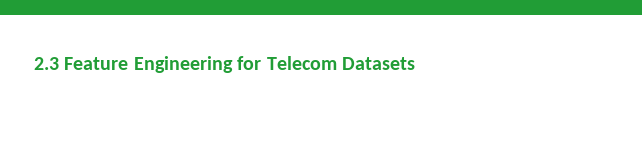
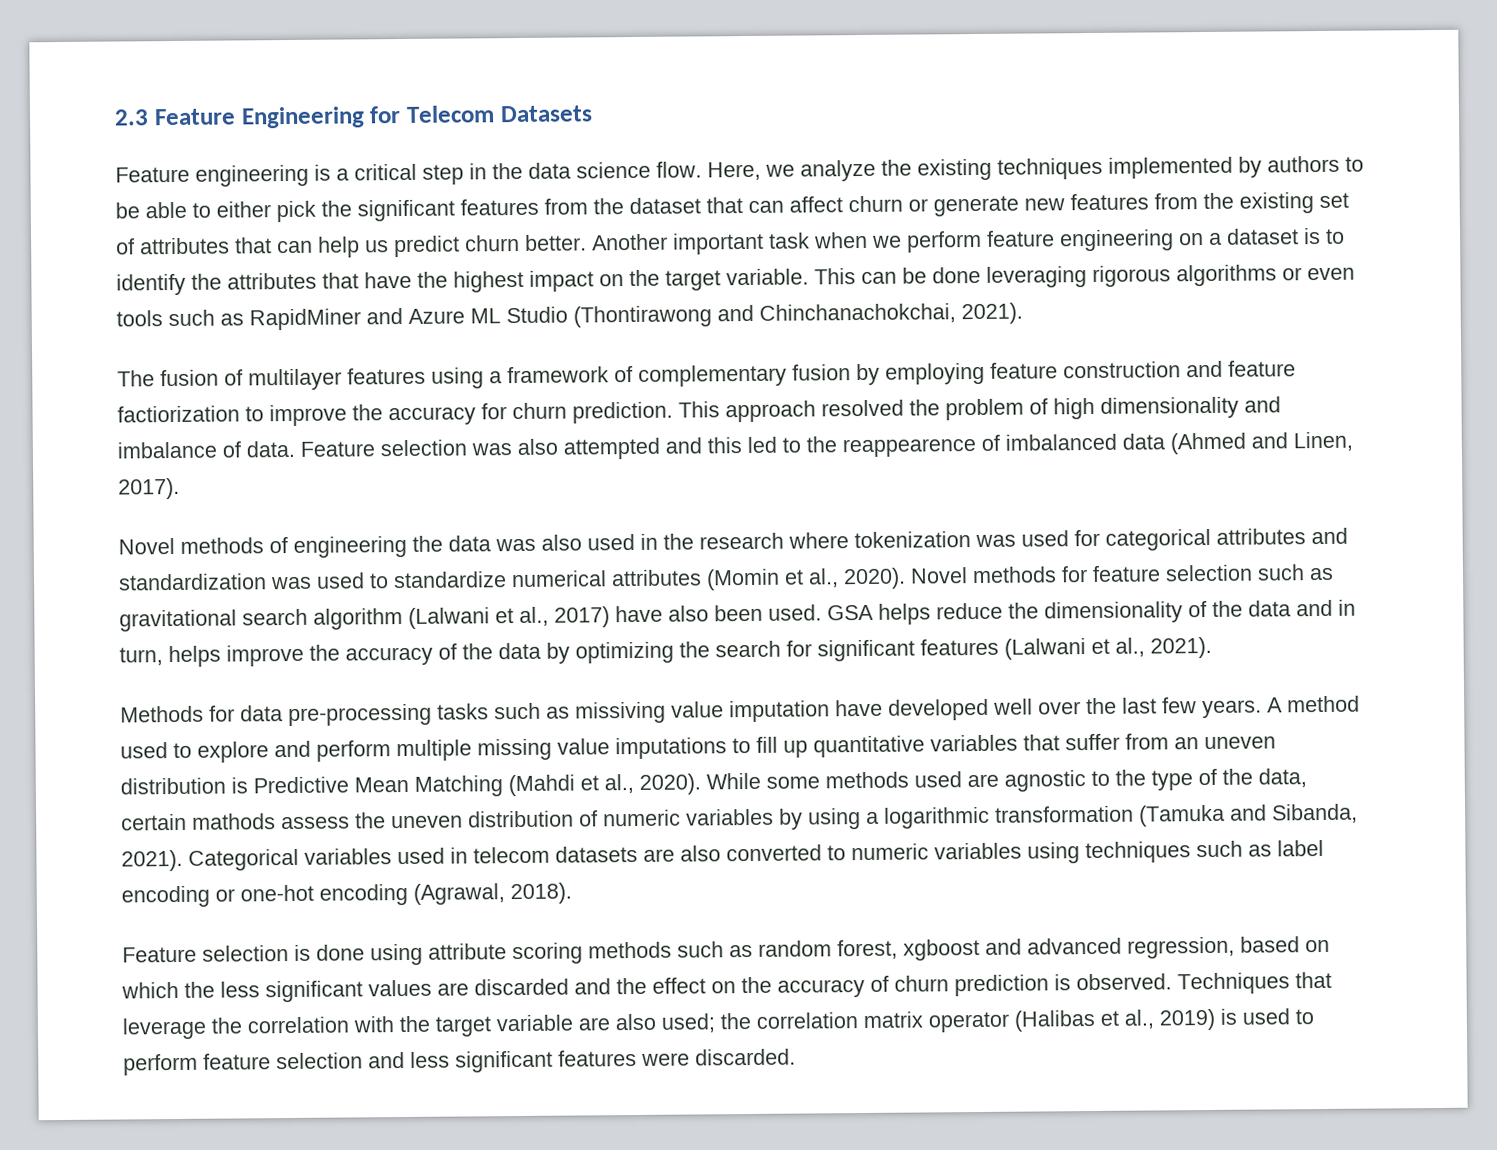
+ Feature engineering is a critical step in the data science flow. Here, we analyze the existing techniques implemented by authors to be able to either pick the significant features from the dataset that can affect churn or generate new features from the existing set of attributes that can help us predict churn better. Another important task when we perform feature engineering on a dataset is to identify the attributes that have the highest impact on the target variable. This can be done leveraging rigorous algorithms or even tools such as RapidMiner and Azure ML Studio (Thontirawong and Chinchanachokchai, 2021).
+ The fusion of multilayer features using a framework of complementary fusion by employing feature construction and feature factiorization to improve the accuracy for churn prediction. This approach resolved the problem of high dimensionality and imbalance of data. Feature selection was also attempted and this led to the reappearence of imbalanced data (Ahmed and Linen, 2017).
+ Novel methods of engineering the data was also used in the research where tokenization was used for categorical attributes and standardization was used to standardize numerical attributes (Momin et al., 2020). Novel methods for feature selection such as gravitational search algorithm (Lalwani et al., 2017) have also been used. GSA helps reduce the dimensionality of the data and in turn, helps improve the accuracy of the data by optimizing the search for significant features (Lalwani et al., 2021).
+ Methods for data pre-processing tasks such as missiving value imputation have developed well over the last few years. A method used to explore and perform multiple missing value imputations to fill up quantitative variables that suffer from an uneven distribution is Predictive Mean Matching (Mahdi et al., 2020). While some methods used are agnostic to the type of the data, certain mathods assess the uneven distribution of numeric variables by using a logarithmic transformation (Tamuka and Sibanda, 2021). Categorical variables used in telecom datasets are also converted to numeric variables using techniques such as label encoding or one-hot encoding (Agrawal, 2018).
+ Feature selection is done using attribute scoring methods such as random forest, xgboost and advanced regression, based on which the less significant values are discarded and the effect on the accuracy of churn prediction is observed. Techniques that leverage the correlation with the target variable are also used; the correlation matrix operator (Halibas et al., 2019) is used to perform feature selection and less significant features were discarded.

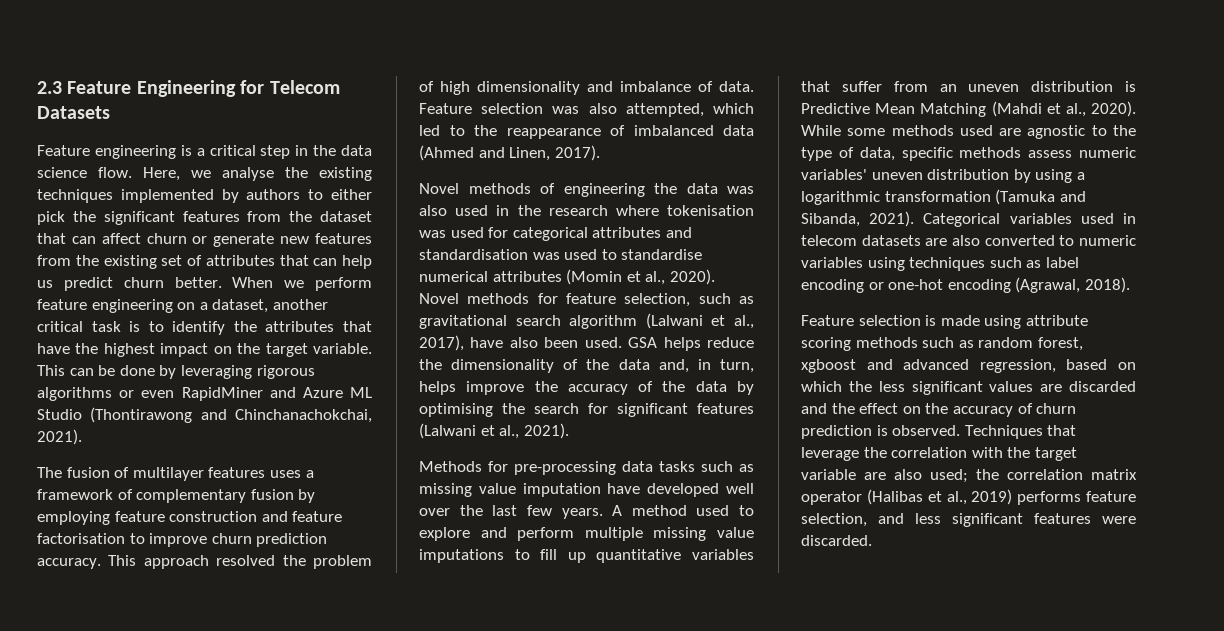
- Here, we analyze the existing techniques implemented by authors to be able to either pick the significant features from the dataset that can affect churn or generate new features from the existing set of attributes that can help us predict churn better.
+ Here, we analyse the existing techniques implemented by authors to either pick the significant features from the dataset that can affect churn or generate new features from the existing set of attributes that can help us predict churn better.
- Another important task when we perform feature engineering on a dataset is to identify the attributes that have the highest impact on the target variable.
+ When we perform feature engineering on a dataset, another critical task is to identify the attributes that have the highest impact on the target variable.
- This can be done leveraging rigorous algorithms or even tools such as RapidMiner and Azure ML Studio (Thontirawong and Chinchanachokchai, 2021).
+ This can be done by leveraging rigorous algorithms or even RapidMiner and Azure ML Studio (Thontirawong and Chinchanachokchai, 2021).
- The fusion of multilayer features using a framework of complementary fusion by employing feature construction and feature factiorization to improve the accuracy for churn prediction.
+ The fusion of multilayer features uses a framework of complementary fusion by employing feature construction and feature factorisation to improve churn prediction accuracy.
- Feature selection was also attempted and this led to the reappearence of imbalanced data (Ahmed and Linen, 2017).
+ Feature selection was also attempted, which led to the reappearance of imbalanced data (Ahmed and Linen, 2017).
- Novel methods of engineering the data was also used in the research where tokenization was used for categorical attributes and standardization was used to standardize numerical attributes (Momin et al., 2020).
+ Novel methods of engineering the data was also used in the research where tokenisation was used for categorical attributes and standardisation was used to standardise numerical attributes (Momin et al., 2020).
- Novel methods for feature selection such as gravitational search algorithm (Lalwani et al., 2017) have also been used.
+ Novel methods for feature selection, such as gravitational search algorithm (Lalwani et al., 2017), have also been used.
- GSA helps reduce the dimensionality of the data and in turn, helps improve the accuracy of the data by optimizing the search for significant features (Lalwani et al., 2021).
+ GSA helps reduce the dimensionality of the data and, in turn, helps improve the accuracy of the data by optimising the search for significant features (Lalwani et al., 2021).
- Methods for data pre-processing tasks such as missiving value imputation have developed well over the last few years.
+ Methods for pre-processing data tasks such as missing value imputation have developed well over the last few years.
- While some methods used are agnostic to the type of the data, certain mathods assess the uneven distribution of numeric variables by using a logarithmic transformation (Tamuka and Sibanda, 2021).
+ While some methods used are agnostic to the type of data, specific methods assess numeric variables' uneven distribution by using a logarithmic transformation (Tamuka and Sibanda, 2021).
- Feature selection is done using attribute scoring methods such as random forest, xgboost and advanced regression, based on which the less significant values are discarded and the effect on the accuracy of churn prediction is observed.
+ Feature selection is made using attribute scoring methods such as random forest, xgboost and advanced regression, based on which the less significant values are discarded and the effect on the accuracy of churn prediction is observed.
- Techniques that leverage the correlation with the target variable are also used; the correlation matrix operator (Halibas et al., 2019) is used to perform feature selection and less significant features were discarded.
+ Techniques that leverage the correlation with the target variable are also used; the correlation matrix operator (Halibas et al., 2019) performs feature selection, and less significant features were discarded.

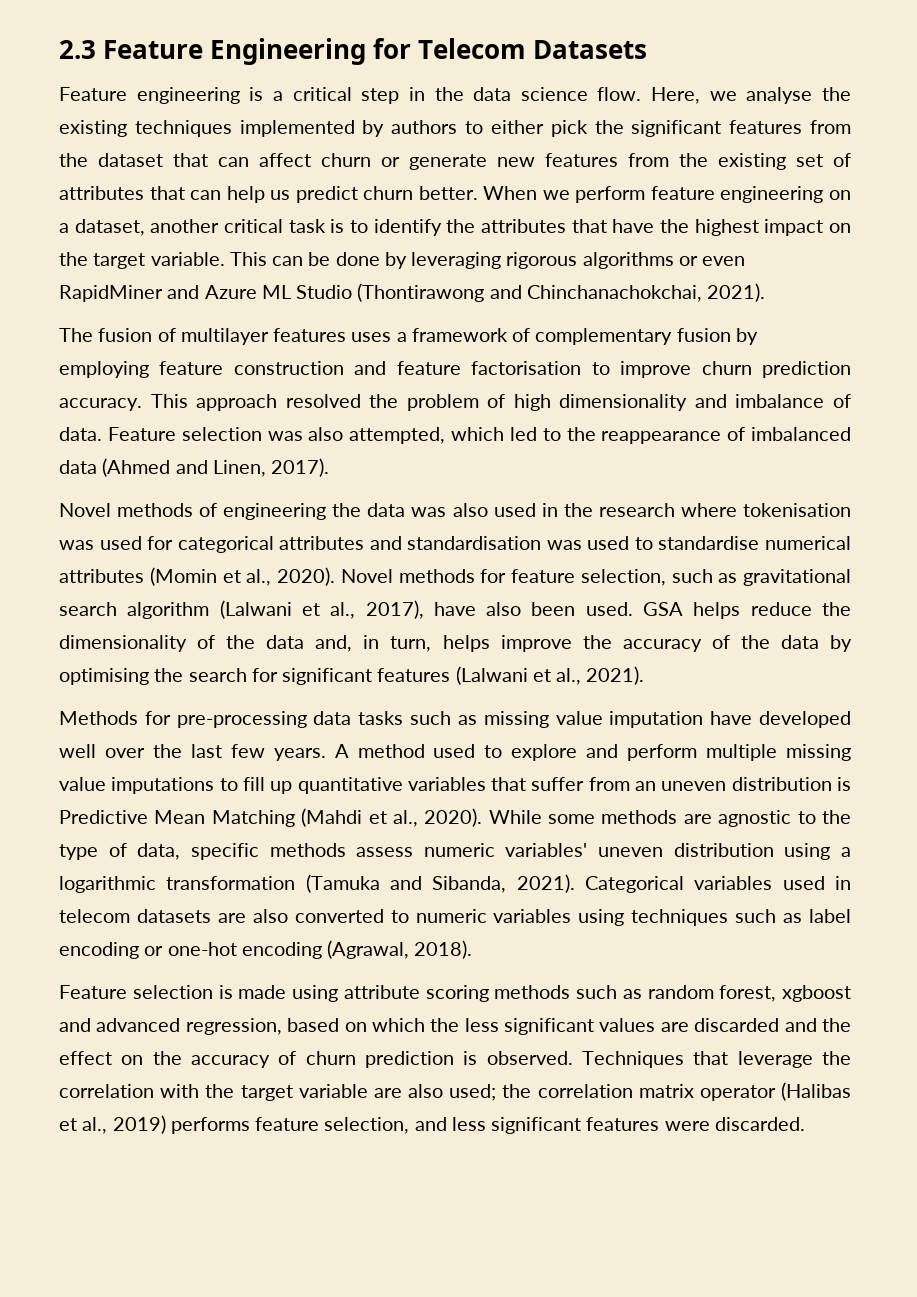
- While some methods used are agnostic to the type of data, specific methods assess numeric variables' uneven distribution by using a logarithmic transformation (Tamuka and Sibanda, 2021).
+ While some methods are agnostic to the type of data, specific methods assess numeric variables' uneven distribution using a logarithmic transformation (Tamuka and Sibanda, 2021).

